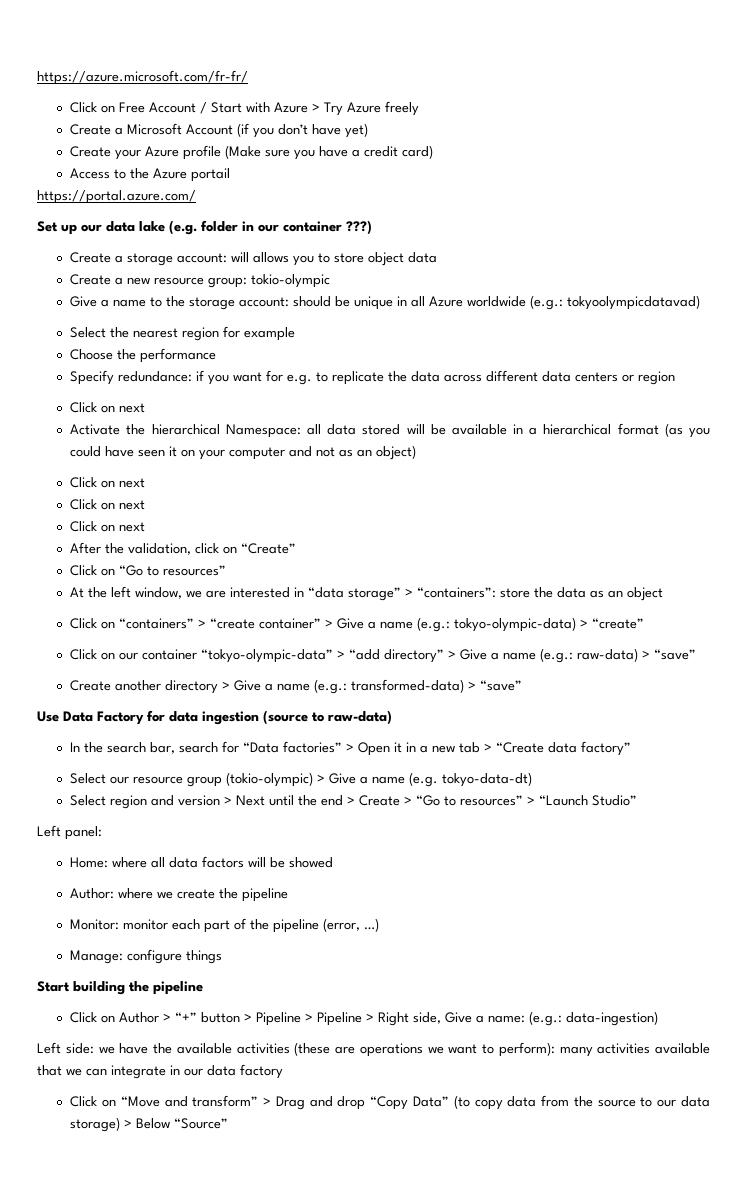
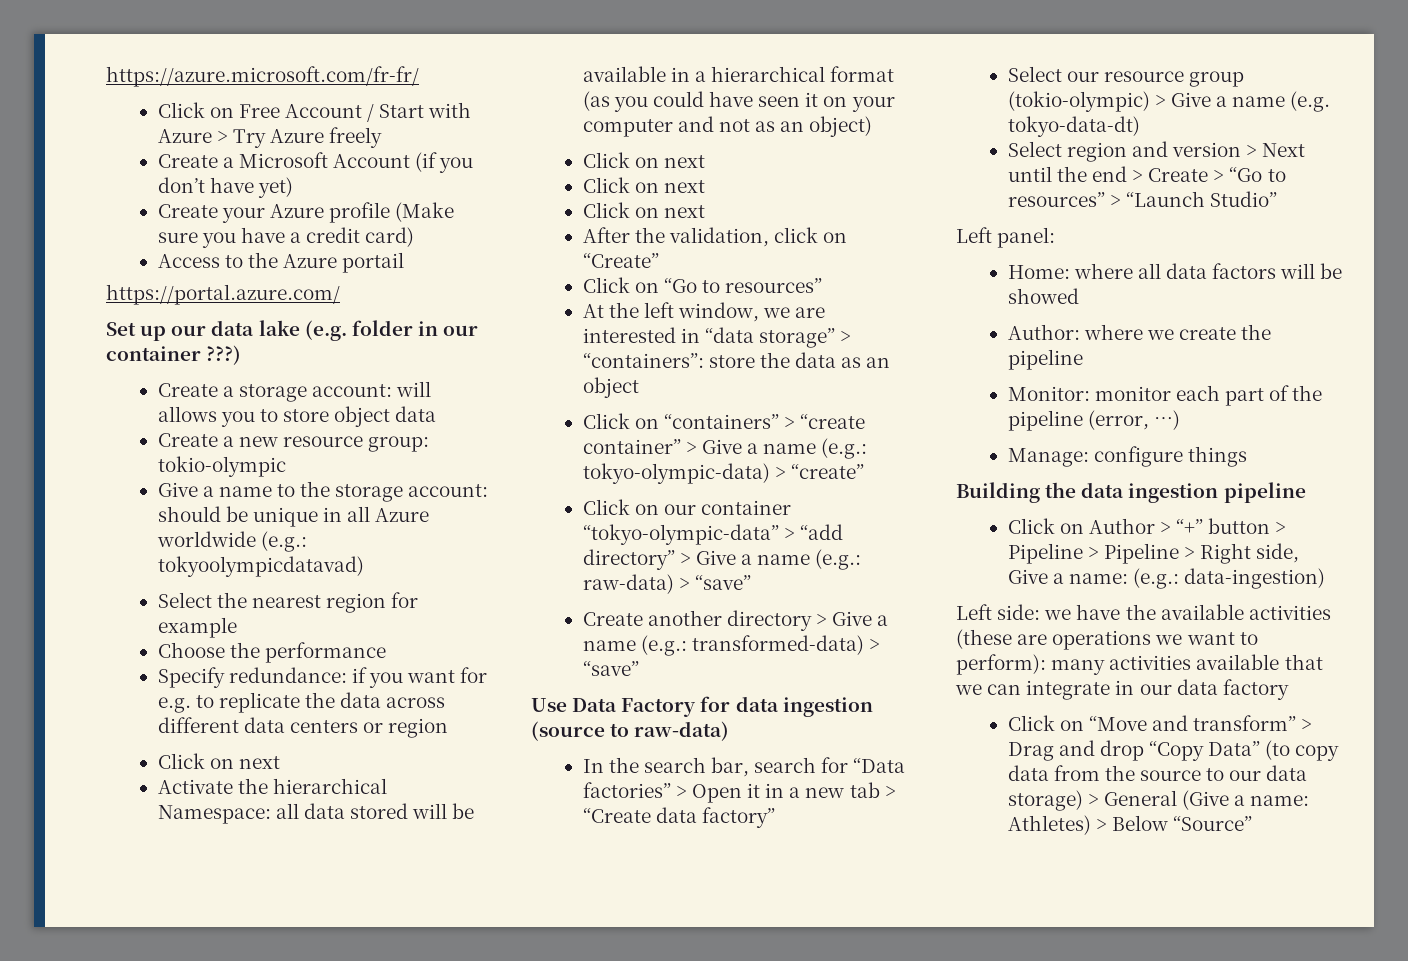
- Start building the pipeline
+ Building the data ingestion pipeline
- Click on “Move and transform” > Drag and drop “Copy Data” (to copy data from the source to our data storage) > Below “Source”
+ Click on “Move and transform” > Drag and drop “Copy Data” (to copy data from the source to our data storage) > General (Give a name: Athletes) > Below “Source”

